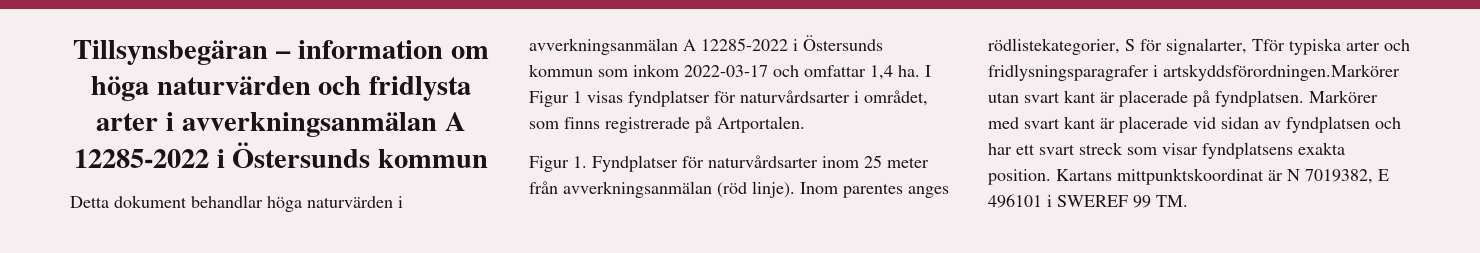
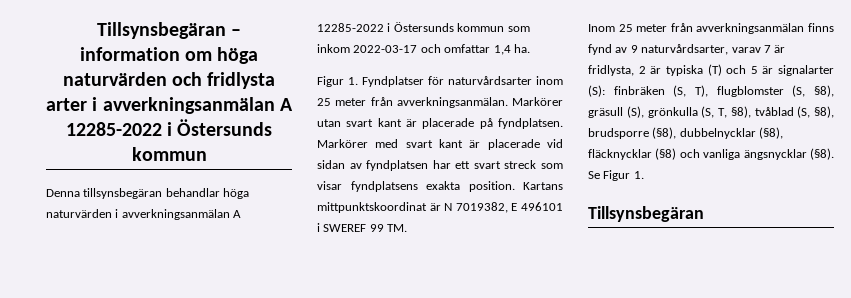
- Detta dokument behandlar höga naturvärden i avverkningsanmälan A 12285-2022 i Östersunds kommun som inkom 2022-03-17 och omfattar 1,4 ha. I Figur 1 visas fyndplatser för naturvårdsarter i området, som finns registrerade på Artportalen.
+ Denna tillsynsbegäran behandlar höga naturvärden i avverkningsanmälan A 12285-2022 i Östersunds kommun som inkom 2022-03-17 och omfattar 1,4 ha.
- Figur 1. Fyndplatser för naturvårdsarter inom 25 meter från avverkningsanmälan (röd linje). Inom parentes anges rödlistekategorier, S för signalarter, Tför typiska arter och fridlysningsparagrafer i artskyddsförordningen.Markörer utan svart kant är placerade på fyndplatsen.
+ Figur 1. Fyndplatser för naturvårdsarter inom 25 meter från avverkningsanmälan. Markörer utan svart kant är placerade på fyndplatsen.
- Markörer med svart kant är placerade vid sidan av fyndplatsen och har ett svart streck som visar fyndplatsens exakta position.
+ Markörer med svart kant är placerade vid sidan av fyndplatsen har ett svart streck som visar fyndplatsens exakta position.
+ Inom 25 meter från avverkningsanmälan finns fynd av 9 naturvårdsarter, varav 7 är fridlysta, 2 är typiska (T) och 5 är signalarter (S): finbräken (S, T), flugblomster (S, §8), gräsull (S), grönkulla (S, T, §8), tvåblad (S, §8), brudsporre (§8), dubbelnycklar (§8), fläcknycklar (§8) och vanliga ängsnycklar (§8). Se Figur 1.
+ Tillsynsbegäran

